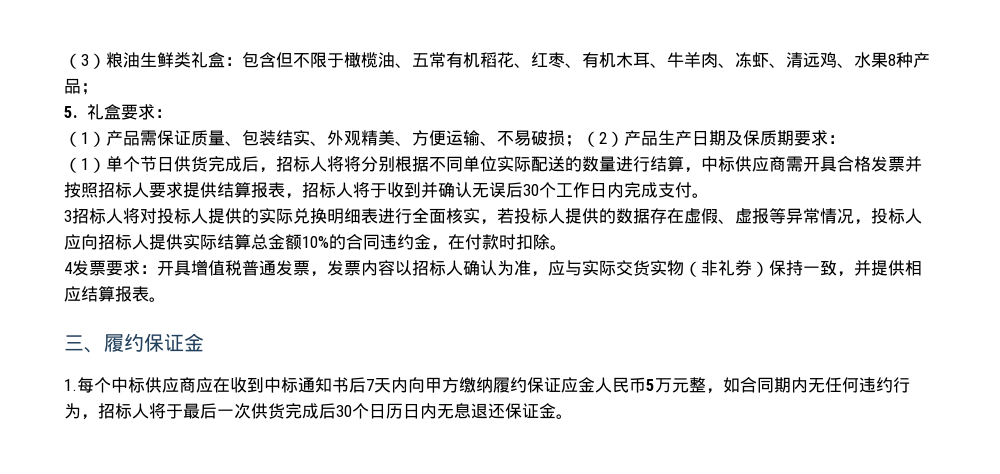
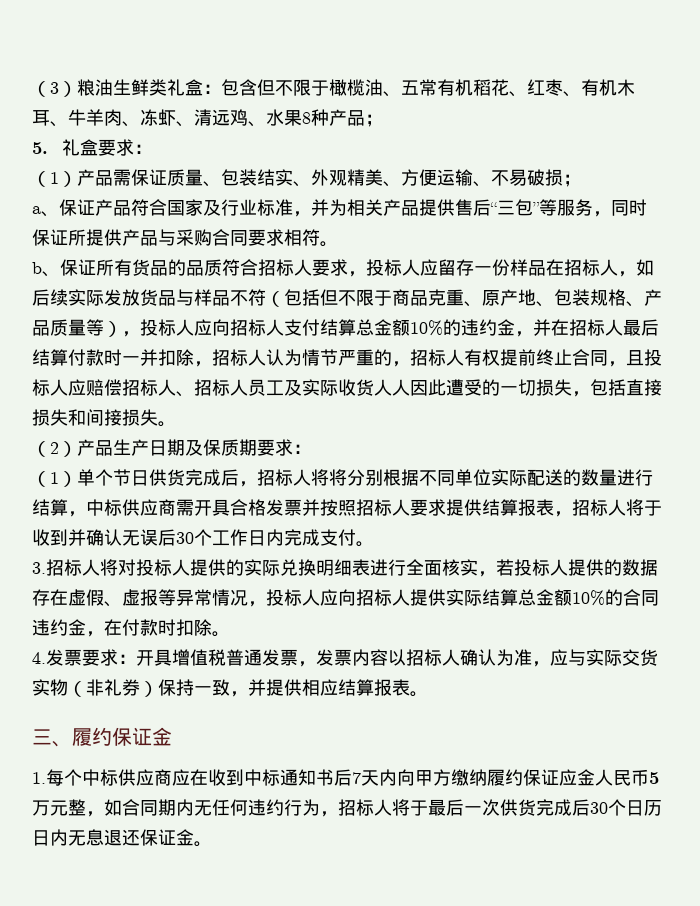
- （1）产品需保证质量、包装结实、外观精美、方便运输、不易破损；（2）产品生产日期及保质期要求：
+ （1）产品需保证质量、包装结实、外观精美、方便运输、不易破损；
+ a、保证产品符合国家及行业标准，并为相关产品提供售后“三包”等服务，同时保证所提供产品与采购合同要求相符。
+ b、保证所有货品的品质符合招标人要求，投标人应留存一份样品在招标人，如后续实际发放货品与样品不符（包括但不限于商品克重、原产地、包装规格、产品质量等），投标人应向招标人支付结算总金额10%的违约金，并在招标人最后结算付款时一并扣除，招标人认为情节严重的，招标人有权提前终止合同，且投标人应赔偿招标人、招标人员工及实际收货人人因此遭受的一切损失，包括直接损失和间接损失。
+ （2）产品生产日期及保质期要求：
- 3招标人将对投标人提供的实际兑换明细表进行全面核实，若投标人提供的数据存在虚假、虚报等异常情况，投标人应向招标人提供实际结算总金额10%的合同违约金，在付款时扣除。
+ 3.招标人将对投标人提供的实际兑换明细表进行全面核实，若投标人提供的数据存在虚假、虚报等异常情况，投标人应向招标人提供实际结算总金额10%的合同违约金，在付款时扣除。
- 4发票要求：开具增值税普通发票，发票内容以招标人确认为准，应与实际交货实物（非礼券）保持一致，并提供相应结算报表。
+ 4.发票要求：开具增值税普通发票，发票内容以招标人确认为准，应与实际交货实物（非礼券）保持一致，并提供相应结算报表。

